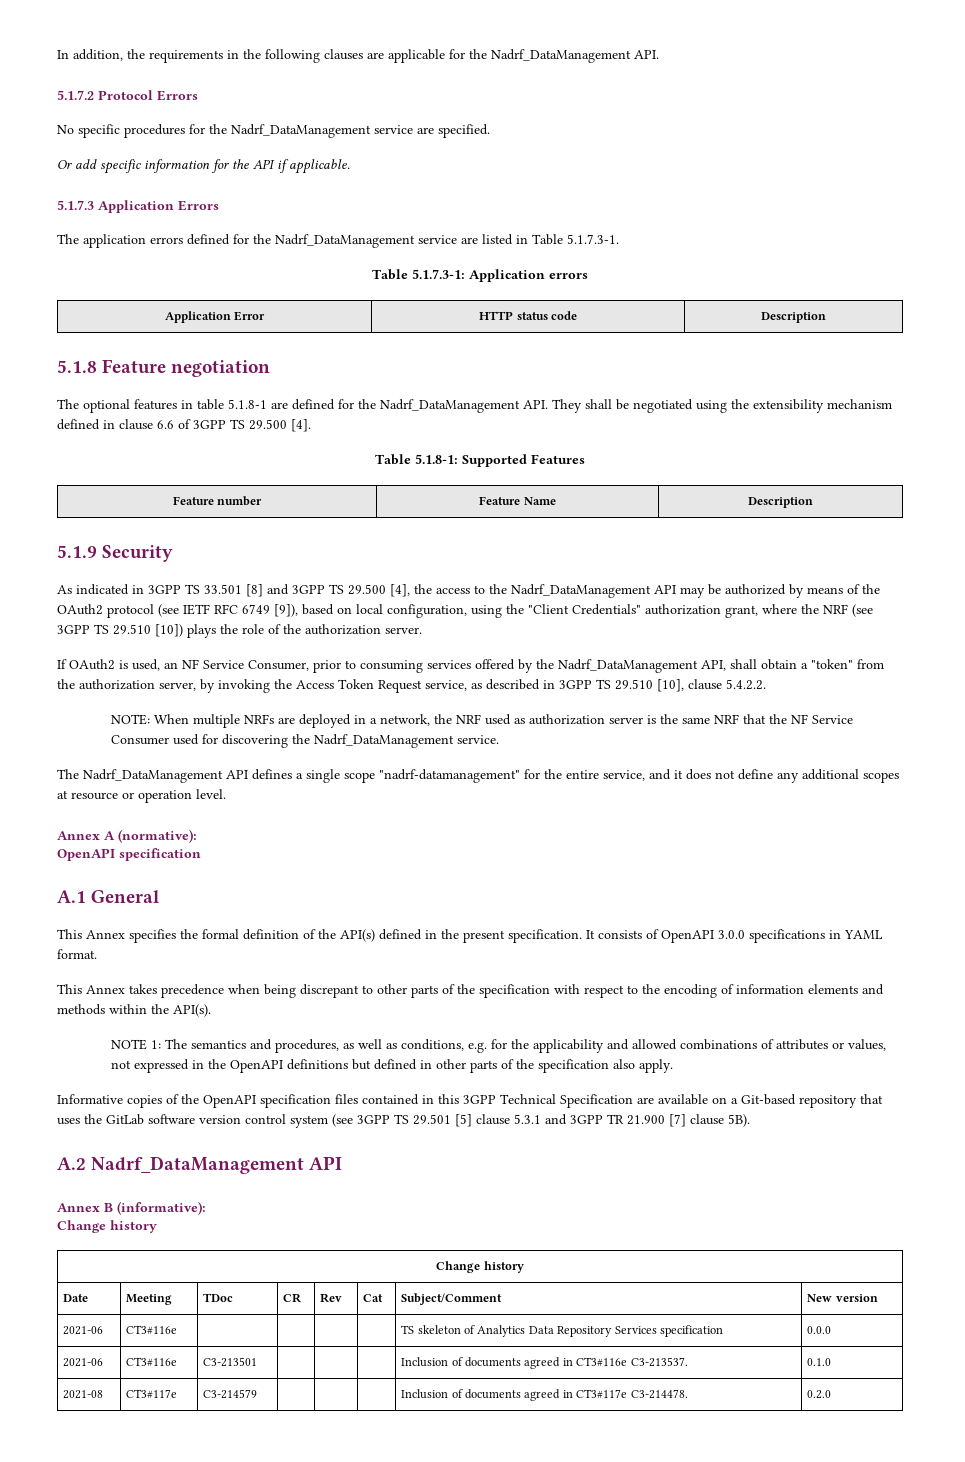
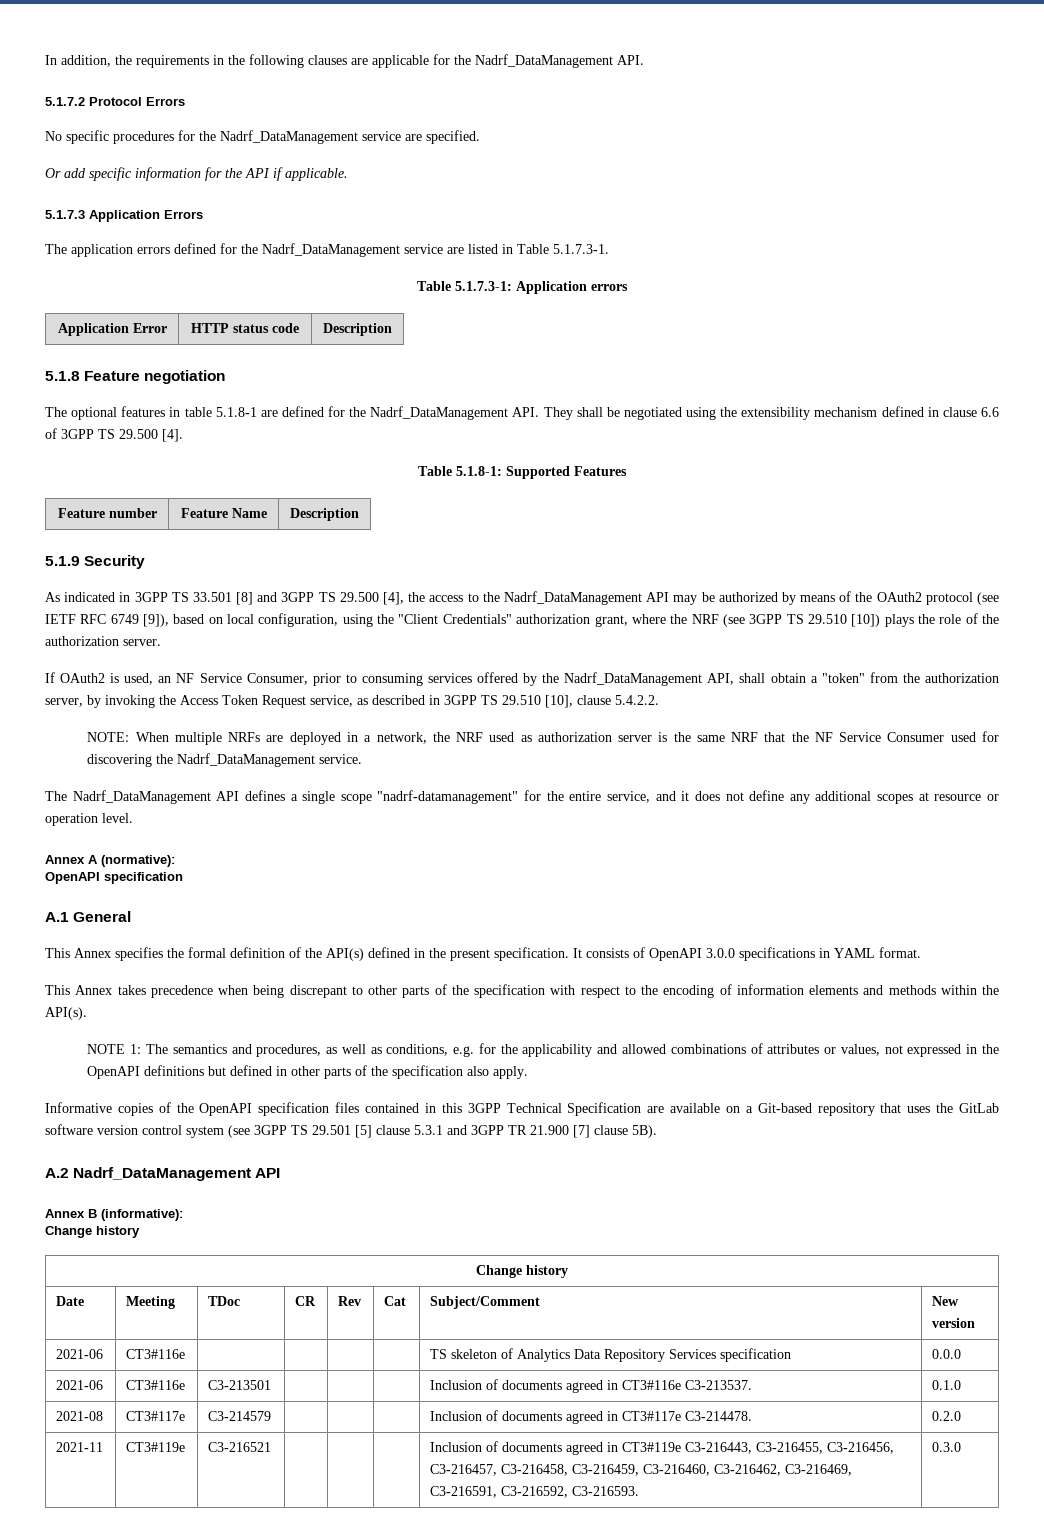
+ 2021-11 | CT3#119e | C3-216521 | | | | Inclusion of documents agreed in CT3#119e C3-216443, C3-216455, C3-216456, C3-216457, C3-216458, C3-216459, C3-216460, C3-216462, C3-216469, C3-216591, C3-216592, C3-216593. | 0.3.0

